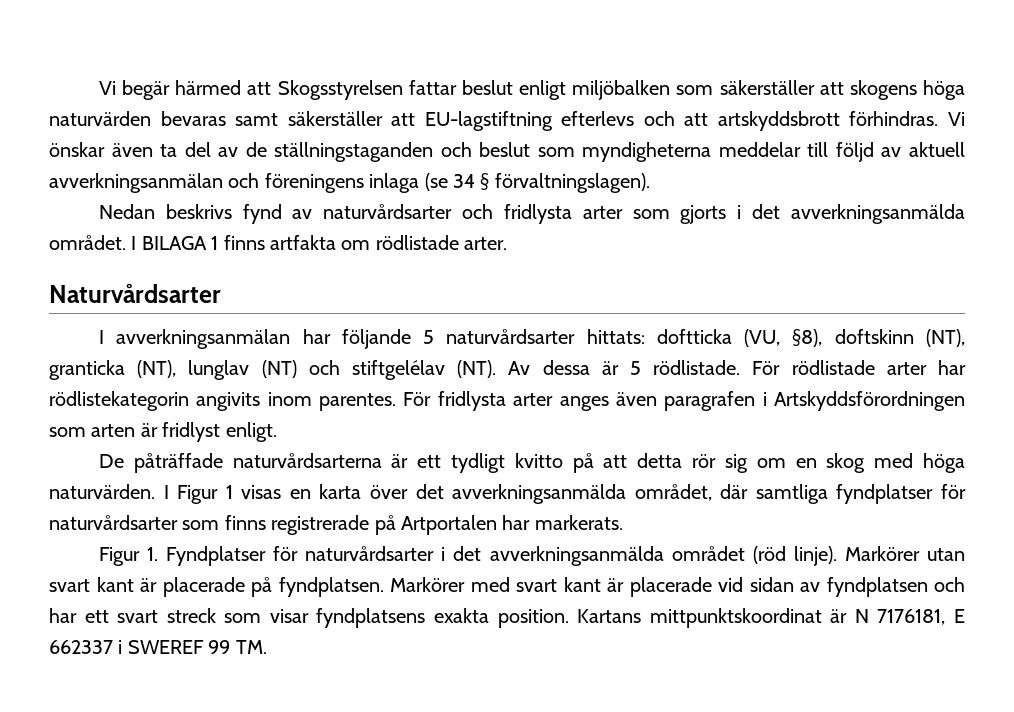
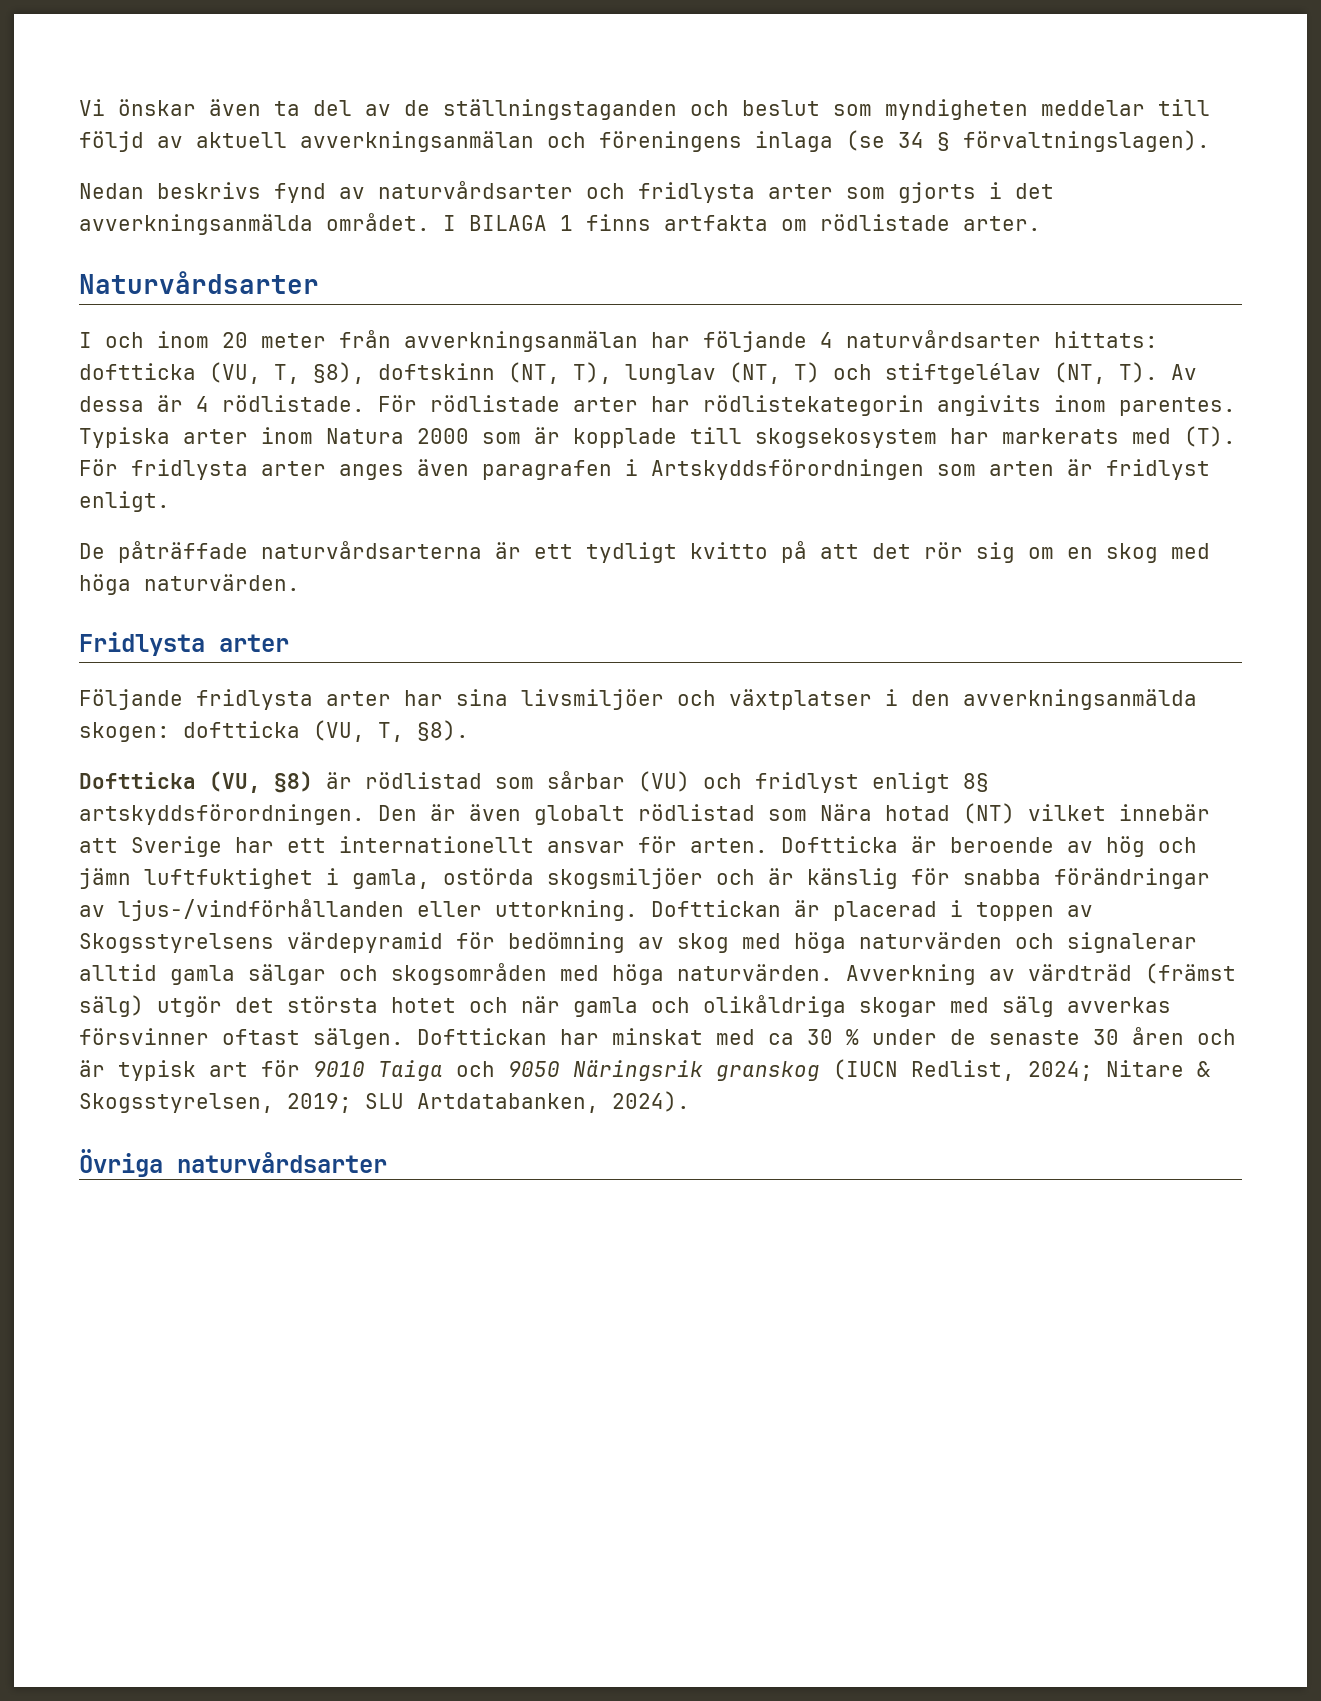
- Vi begär härmed att Skogsstyrelsen fattar beslut enligt miljöbalken som säkerställer att skogens höga naturvärden bevaras samt säkerställer att EU-lagstiftning efterlevs och att artskyddsbrott förhindras. Vi önskar även ta del av de ställningstaganden och beslut som myndigheterna meddelar till följd av aktuell avverkningsanmälan och föreningens inlaga (se 34 § förvaltningslagen).
+ Vi önskar även ta del av de ställningstaganden och beslut som myndigheten meddelar till följd av aktuell avverkningsanmälan och föreningens inlaga (se 34 § förvaltningslagen).
- I avverkningsanmälan har följande 5 naturvårdsarter hittats: doftticka (VU, §8), doftskinn (NT), granticka (NT), lunglav (NT) och stiftgelélav (NT). Av dessa är 5 rödlistade.
+ I och inom 20 meter från avverkningsanmälan har följande 4 naturvårdsarter hittats: doftticka (VU, T, §8), doftskinn (NT, T), lunglav (NT, T) och stiftgelélav (NT, T). Av dessa är 4 rödlistade.
- För fridlysta arter anges även paragrafen i Artskyddsförordningen som arten är fridlyst enligt.
+ Typiska arter inom Natura 2000 som är kopplade till skogsekosystem har markerats med (T). För fridlysta arter anges även paragrafen i Artskyddsförordningen som arten är fridlyst enligt.
- De påträffade naturvårdsarterna är ett tydligt kvitto på att detta rör sig om en skog med höga naturvärden. I Figur 1 visas en karta över det avverkningsanmälda området, där samtliga fyndplatser för naturvårdsarter som finns registrerade på Artportalen har markerats.
- Figur 1. Fyndplatser för naturvårdsarter i det avverkningsanmälda området (röd linje). Markörer utan svart kant är placerade på fyndplatsen. Markörer med svart kant är placerade vid sidan av fyndplatsen och har ett svart streck som visar fyndplatsens exakta position. Kartans mittpunktskoordinat är N 7176181, E 662337 i SWEREF 99 TM.
+ De påträffade naturvårdsarterna är ett tydligt kvitto på att det rör sig om en skog med höga naturvärden.
+ Fridlysta arter
+ Följande fridlysta arter har sina livsmiljöer och växtplatser i den avverkningsanmälda skogen: doftticka (VU, T, §8).
+ Doftticka (VU, §8) är rödlistad som sårbar (VU) och fridlyst enligt 8§ artskyddsförordningen. Den är även globalt rödlistad som Nära hotad (NT) vilket innebär att Sverige har ett internationellt ansvar för arten. Doftticka är beroende av hög och jämn luftfuktighet i gamla, ostörda skogsmiljöer och är känslig för snabba förändringar av ljus-/vindförhållanden eller uttorkning. Dofttickan är placerad i toppen av Skogsstyrelsens värdepyramid för bedömning av skog med höga naturvärden och signalerar alltid gamla sälgar och skogsområden med höga naturvärden. Avverkning av värdträd (främst sälg) utgör det största hotet och när gamla och olikåldriga skogar med sälg avverkas försvinner oftast sälgen. Dofttickan har minskat med ca 30 % under de senaste 30 åren och är typisk art för 9010 Taiga och 9050 Näringsrik granskog (IUCN Redlist, 2024; Nitare & Skogsstyrelsen, 2019; SLU Artdatabanken, 2024).
+ Övriga naturvårdsarter

